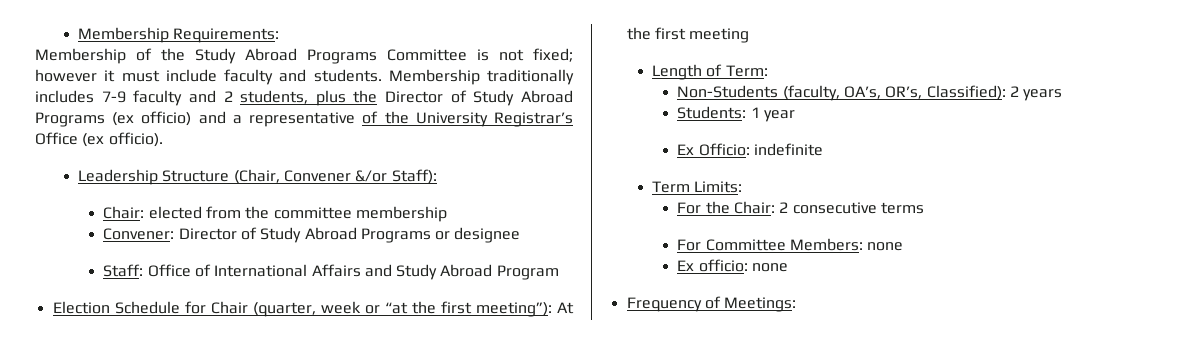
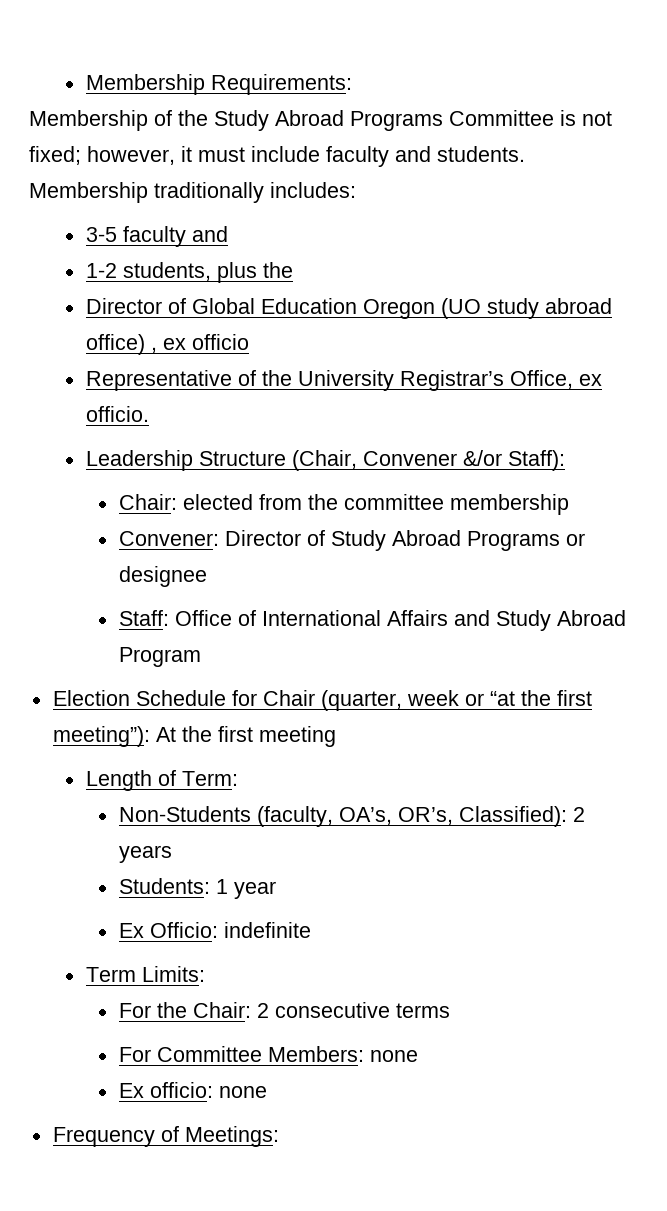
- Membership of the Study Abroad Programs Committee is not fixed; however it must include faculty and students.
+ Membership of the Study Abroad Programs Committee is not fixed; however, it must include faculty and students.
- Membership traditionally includes 7-9 faculty and 2 students, plus the Director of Study Abroad Programs (ex officio) and a representative of the University Registrar’s Office (ex officio).
+ Membership traditionally includes:
+ 3-5 faculty and
+ 1-2 students, plus the
+ Director of Global Education Oregon (UO study abroad office) , ex officio
+ Representative of the University Registrar’s Office, ex officio.

